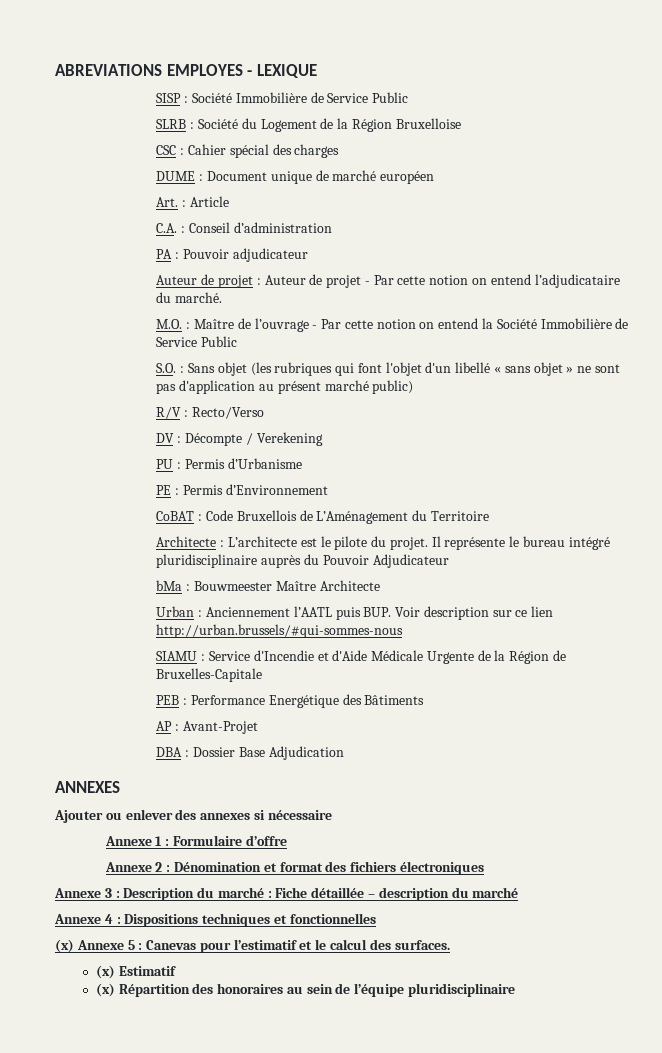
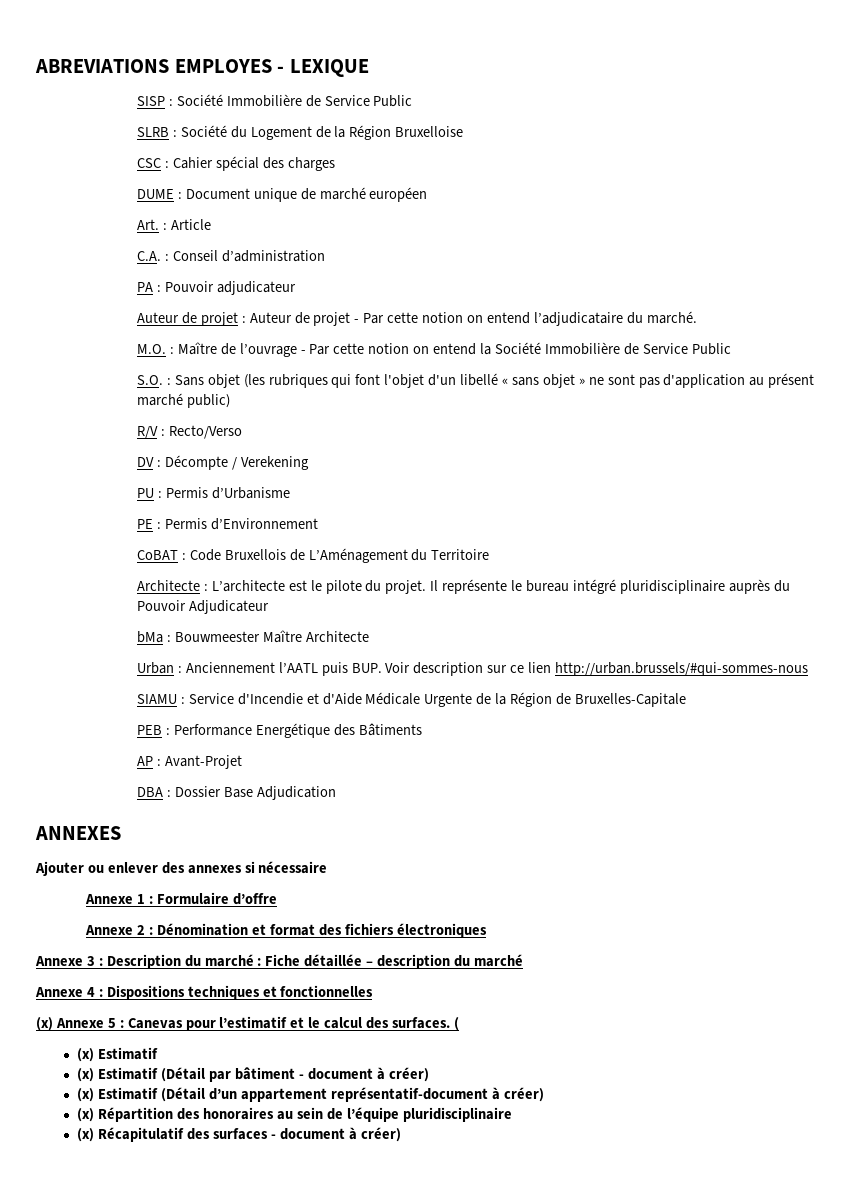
- (x) Annexe 5 : Canevas pour l’estimatif et le calcul des surfaces.
+ (x) Annexe 5 : Canevas pour l’estimatif et le calcul des surfaces. (
  (x) Estimatif
+ (x) Estimatif (Détail par bâtiment - document à créer)
+ (x) Estimatif (Détail d’un appartement représentatif-document à créer)
+ (x) Récapitulatif des surfaces - document à créer)

